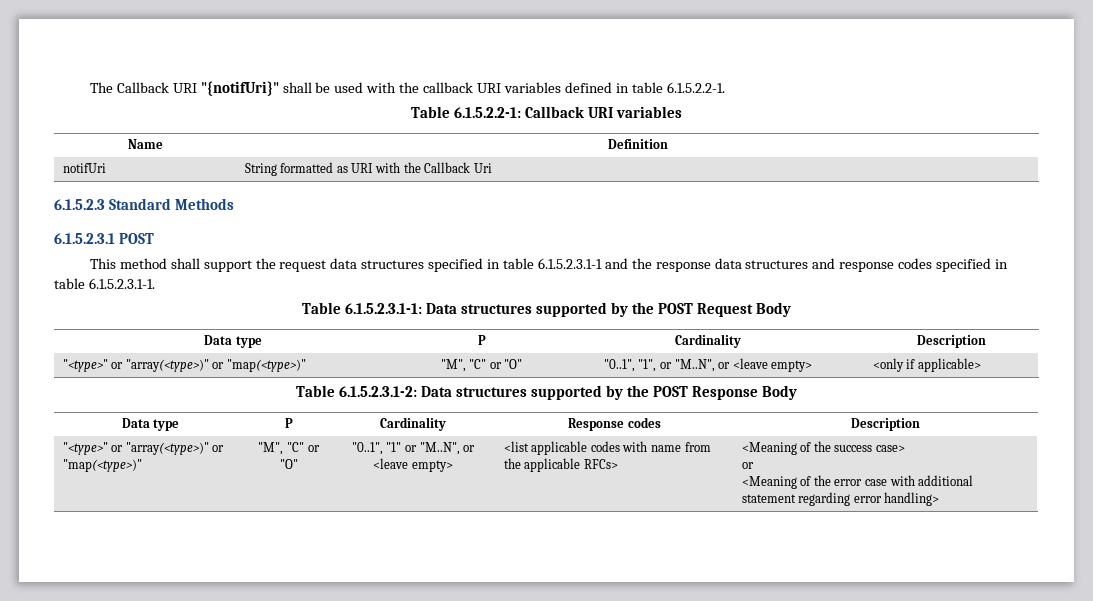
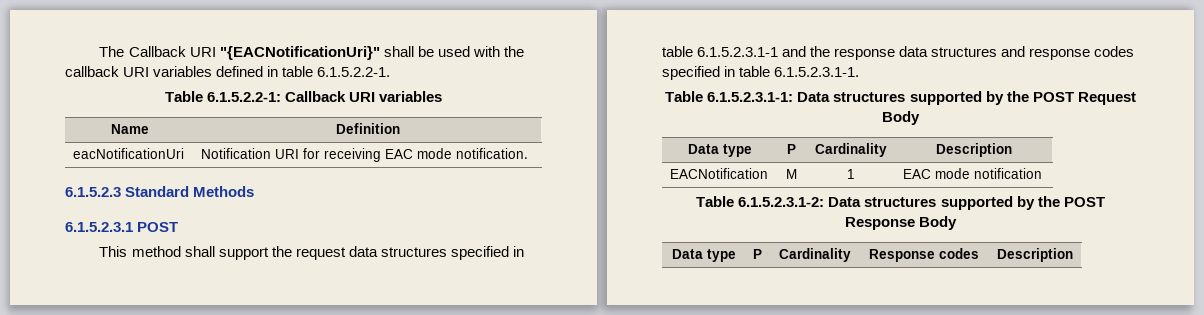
- The Callback URI "{notifUri}" shall be used with the callback URI variables defined in table 6.1.5.2.2-1.
+ The Callback URI "{EACNotificationUri}" shall be used with the callback URI variables defined in table 6.1.5.2.2-1.
- notifUri | String formatted as URI with the Callback Uri
+ eacNotificationUri | Notification URI for receiving EAC mode notification.
- "<type>" or "array(<type>)" or "map(<type>)" | "M", "C" or "O" | "0..1", "1", or "M..N", or <leave empty> | <only if applicable>
+ EACNotification | M | 1 | EAC mode notification
- "<type>" or "array(<type>)" or "map(<type>)" | "M", "C" or "O" | "0..1", "1" or "M..N", or <leave empty> | <list applicable codes with name from the applicable RFCs> | <Meaning of the success case>
- or
- <Meaning of the error case with additional statement regarding error handling>

